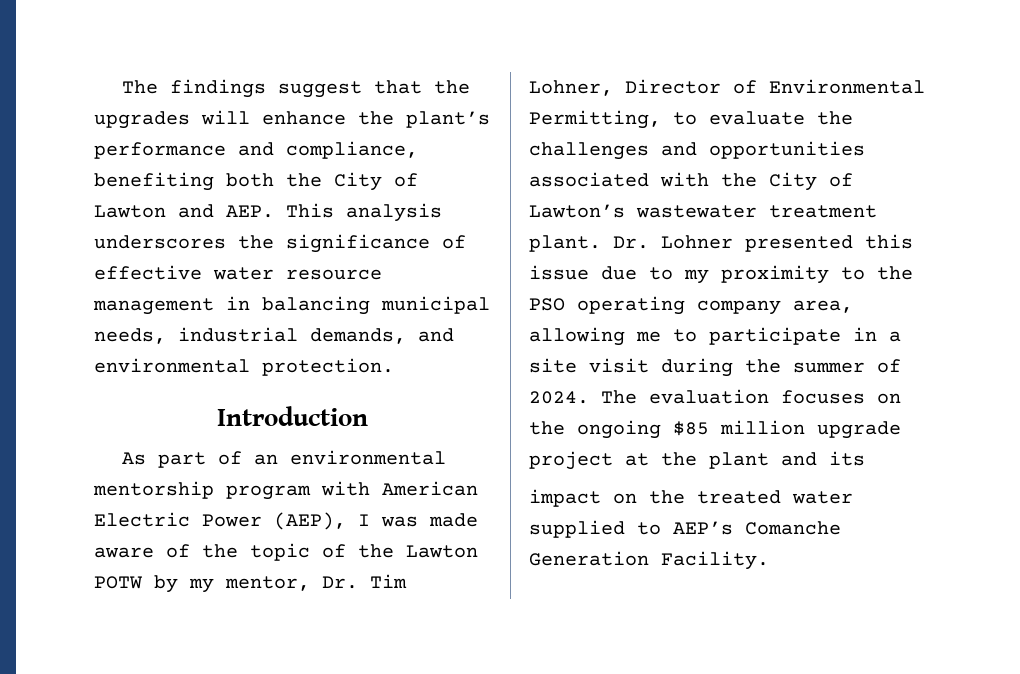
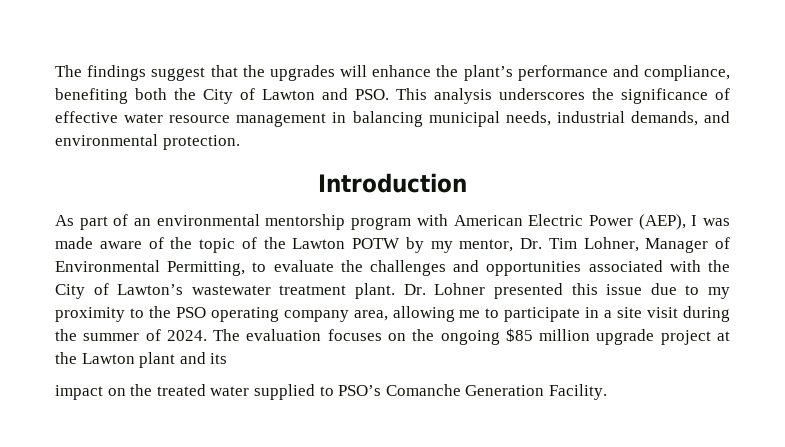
- The findings suggest that the upgrades will enhance the plant’s performance and compliance, benefiting both the City of Lawton and AEP. This analysis underscores the significance of effective water resource management in balancing municipal needs, industrial demands, and environmental protection.
+ The findings suggest that the upgrades will enhance the plant’s performance and compliance, benefiting both the City of Lawton and PSO. This analysis underscores the significance of effective water resource management in balancing municipal needs, industrial demands, and environmental protection.
- As part of an environmental mentorship program with American Electric Power (AEP), I was made aware of the topic of the Lawton POTW by my mentor, Dr. Tim Lohner, Director of Environmental Permitting, to evaluate the challenges and opportunities associated with the City of Lawton’s wastewater treatment plant.
+ As part of an environmental mentorship program with American Electric Power (AEP), I was made aware of the topic of the Lawton POTW by my mentor, Dr. Tim Lohner, Manager of Environmental Permitting, to evaluate the challenges and opportunities associated with the City of Lawton’s wastewater treatment plant.
- The evaluation focuses on the ongoing $85 million upgrade project at the plant and its
+ The evaluation focuses on the ongoing $85 million upgrade project at the Lawton plant and its
- impact on the treated water supplied to AEP’s Comanche Generation Facility.
+ impact on the treated water supplied to PSO’s Comanche Generation Facility.

